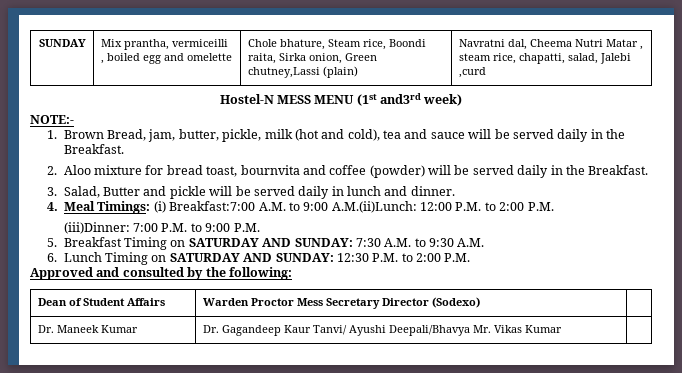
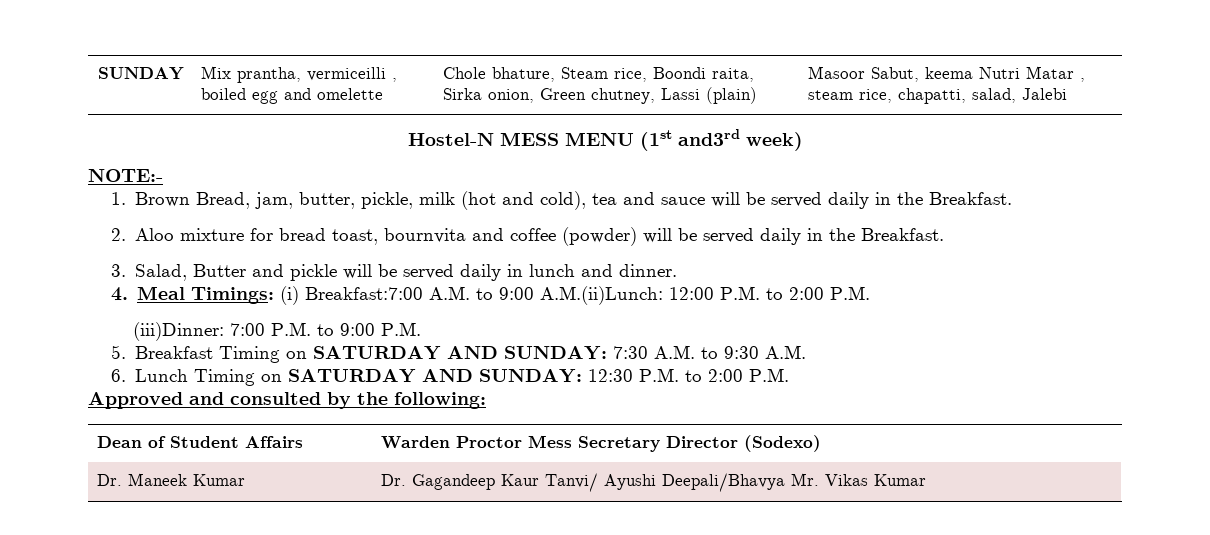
- SUNDAY | Mix prantha, vermiceilli , boiled egg and omelette | Chole bhature, Steam rice, Boondi raita, Sirka onion, Green chutney,Lassi (plain) | Navratni dal, Cheema Nutri Matar , steam rice, chapatti, salad, Jalebi ,curd
+ SUNDAY | Mix prantha, vermiceilli , boiled egg and omelette | Chole bhature, Steam rice, Boondi raita, Sirka onion, Green chutney, Lassi (plain) | Masoor Sabut, keema Nutri Matar , steam rice, chapatti, salad, Jalebi

